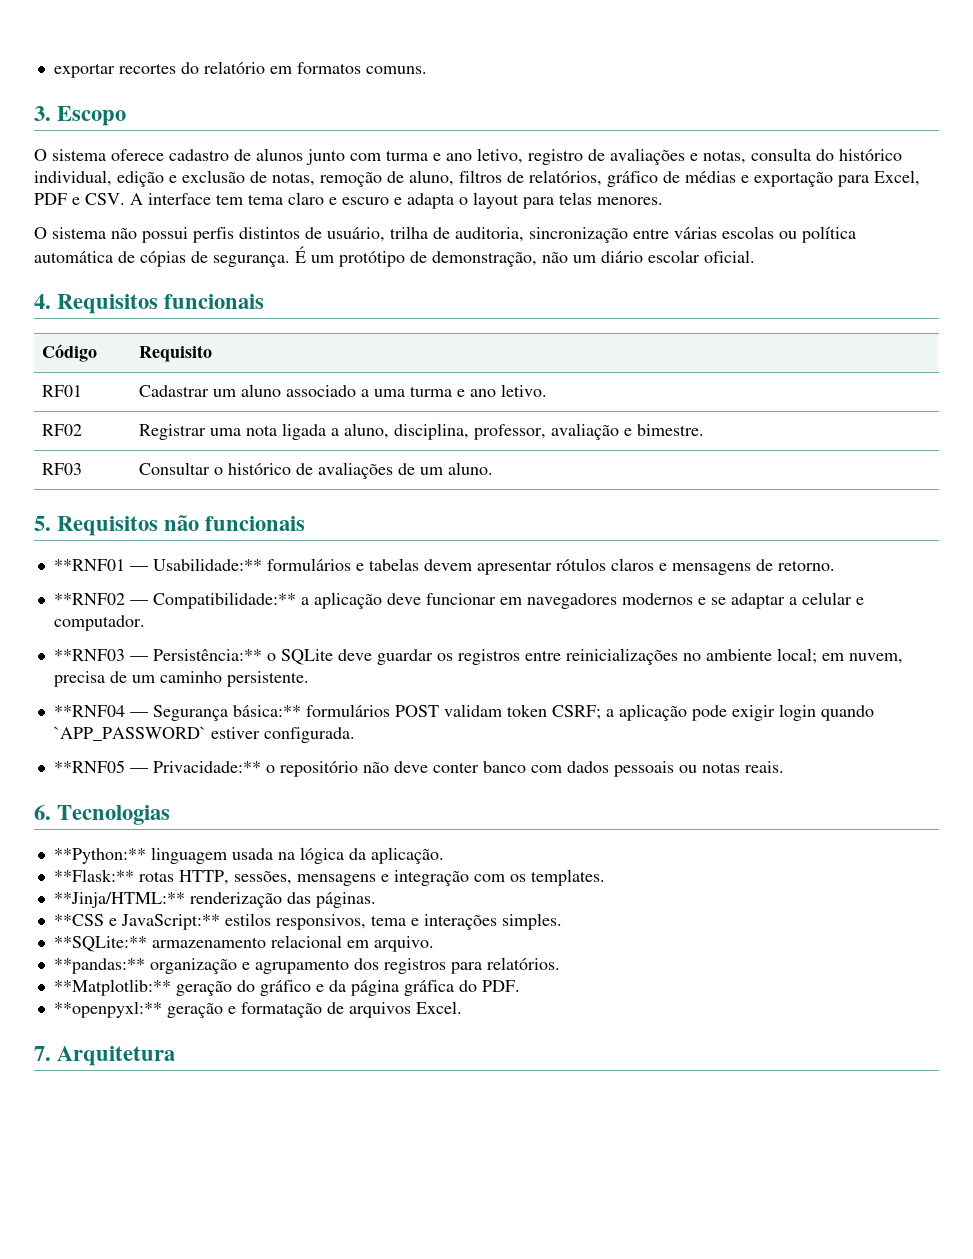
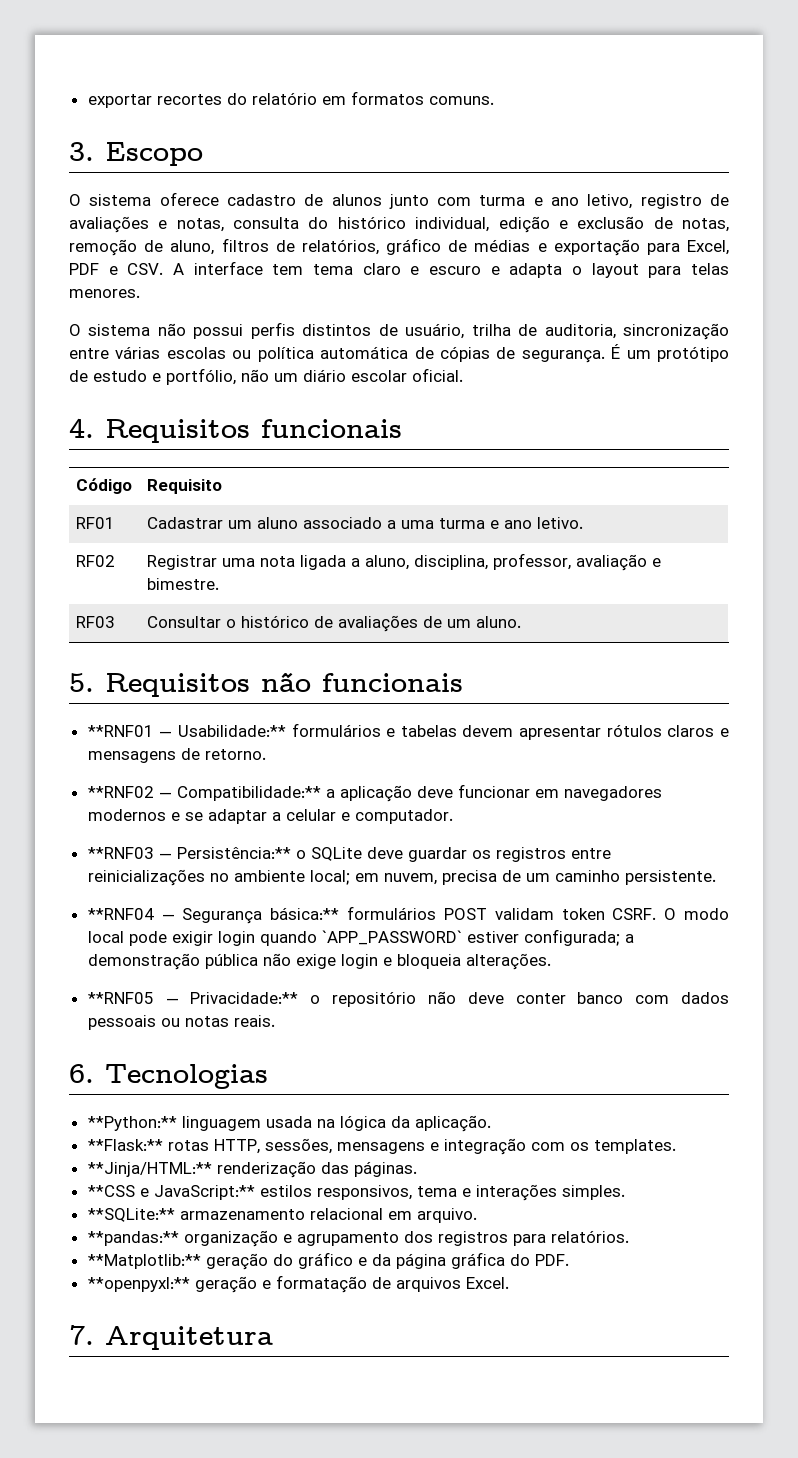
- É um protótipo de demonstração, não um diário escolar oficial.
+ É um protótipo de estudo e portfólio, não um diário escolar oficial.
- **RNF04 — Segurança básica:** formulários POST validam token CSRF; a aplicação pode exigir login quando `APP_PASSWORD` estiver configurada.
+ **RNF04 — Segurança básica:** formulários POST validam token CSRF. O modo local pode exigir login quando `APP_PASSWORD` estiver configurada; a demonstração pública não exige login e bloqueia alterações.

